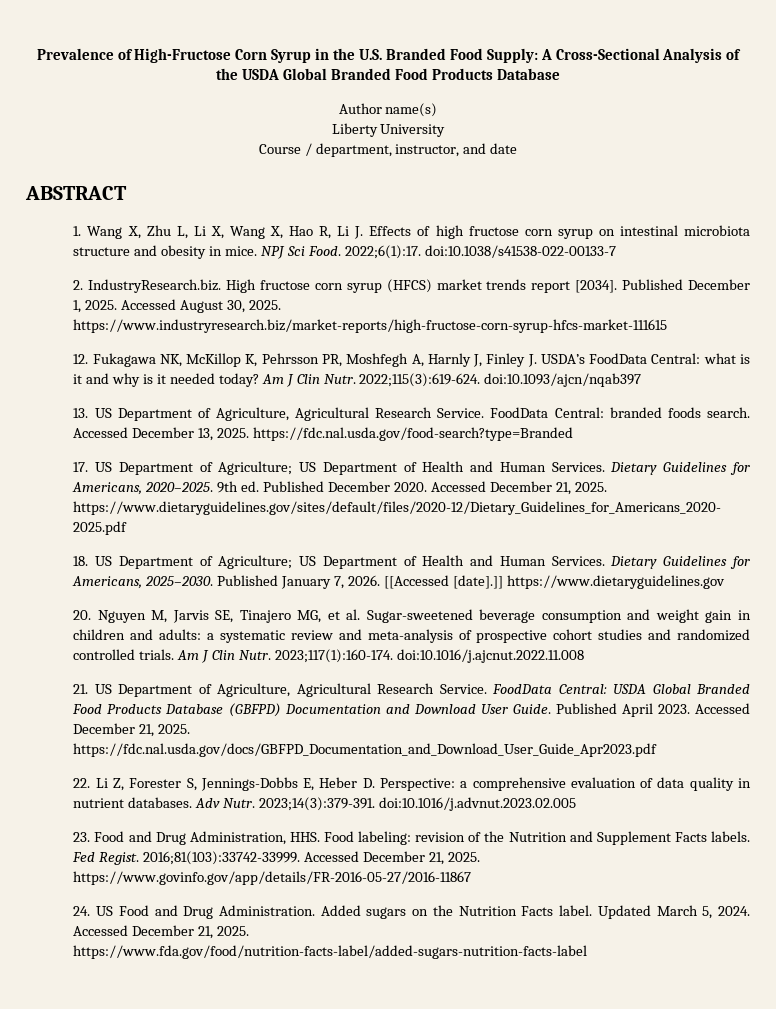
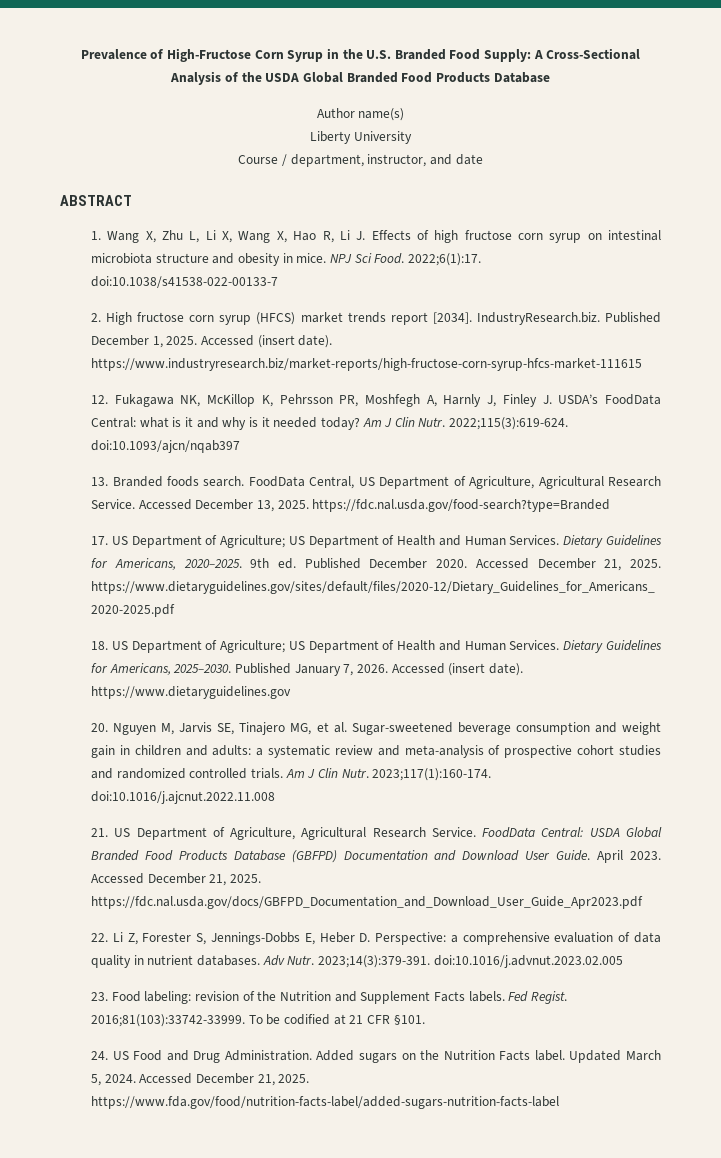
- 2. IndustryResearch.biz. High fructose corn syrup (HFCS) market trends report [2034].
+ 2. High fructose corn syrup (HFCS) market trends report [2034].
- Published December 1, 2025.
+ IndustryResearch.biz. Published December 1, 2025.
- Accessed August 30, 2025. https://www.industryresearch.biz/market-reports/high-fructose-corn-syrup-hfcs-market-111615
+ Accessed (insert date). https://www.industryresearch.biz/market-reports/high-fructose-corn-syrup-hfcs-market-111615
- 13. US Department of Agriculture, Agricultural Research Service. FoodData Central: branded foods search.
+ 13. Branded foods search. FoodData Central, US Department of Agriculture, Agricultural Research Service.
- [[Accessed [date].]] https://www.dietaryguidelines.gov
+ Accessed (insert date). https://www.dietaryguidelines.gov
- Published April 2023.
+ April 2023.
- 23. Food and Drug Administration, HHS. Food labeling: revision of the Nutrition and Supplement Facts labels.
+ 23. Food labeling: revision of the Nutrition and Supplement Facts labels.
- Accessed December 21, 2025. https://www.govinfo.gov/app/details/FR-2016-05-27/2016-11867
+ To be codified at 21 CFR §101.

